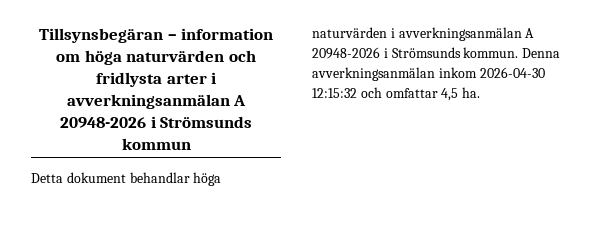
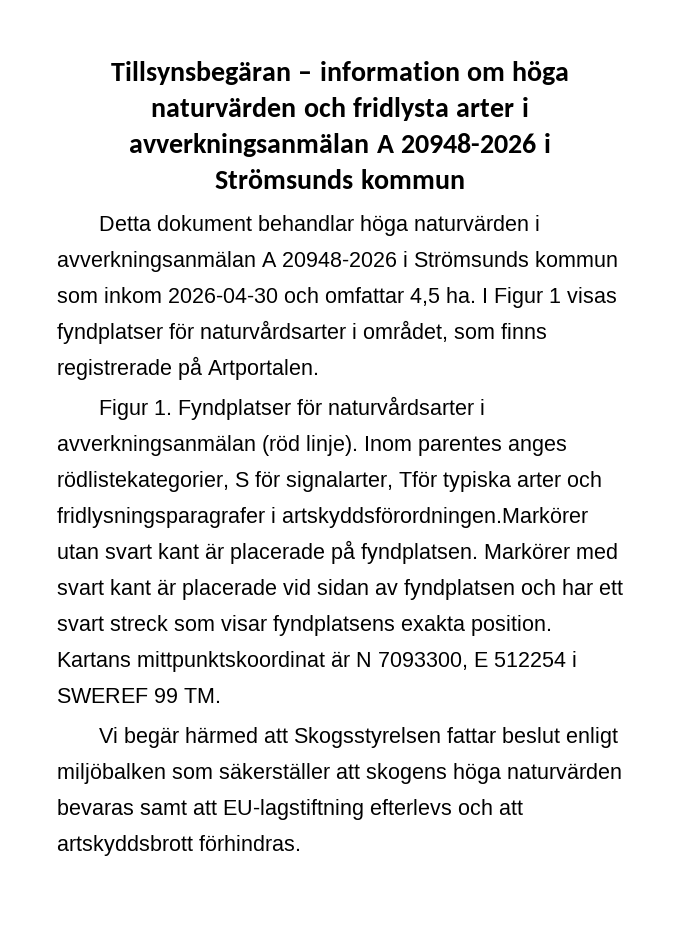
- Detta dokument behandlar höga naturvärden i avverkningsanmälan A 20948-2026 i Strömsunds kommun. Denna avverkningsanmälan inkom 2026-04-30 12:15:32 och omfattar 4,5 ha.
+ Detta dokument behandlar höga naturvärden i avverkningsanmälan A 20948-2026 i Strömsunds kommun som inkom 2026-04-30 och omfattar 4,5 ha.
+ I Figur 1 visas fyndplatser för naturvårdsarter i området, som finns registrerade på Artportalen.
+ Figur 1. Fyndplatser för naturvårdsarter i avverkningsanmälan (röd linje). Inom parentes anges rödlistekategorier, S för signalarter, Tför typiska arter och fridlysningsparagrafer i artskyddsförordningen.Markörer utan svart kant är placerade på fyndplatsen. Markörer med svart kant är placerade vid sidan av fyndplatsen och har ett svart streck som visar fyndplatsens exakta position. Kartans mittpunktskoordinat är N 7093300, E 512254 i SWEREF 99 TM.
+ Vi begär härmed att Skogsstyrelsen fattar beslut enligt miljöbalken som säkerställer att skogens höga naturvärden bevaras samt att EU-lagstiftning efterlevs och att artskyddsbrott förhindras.

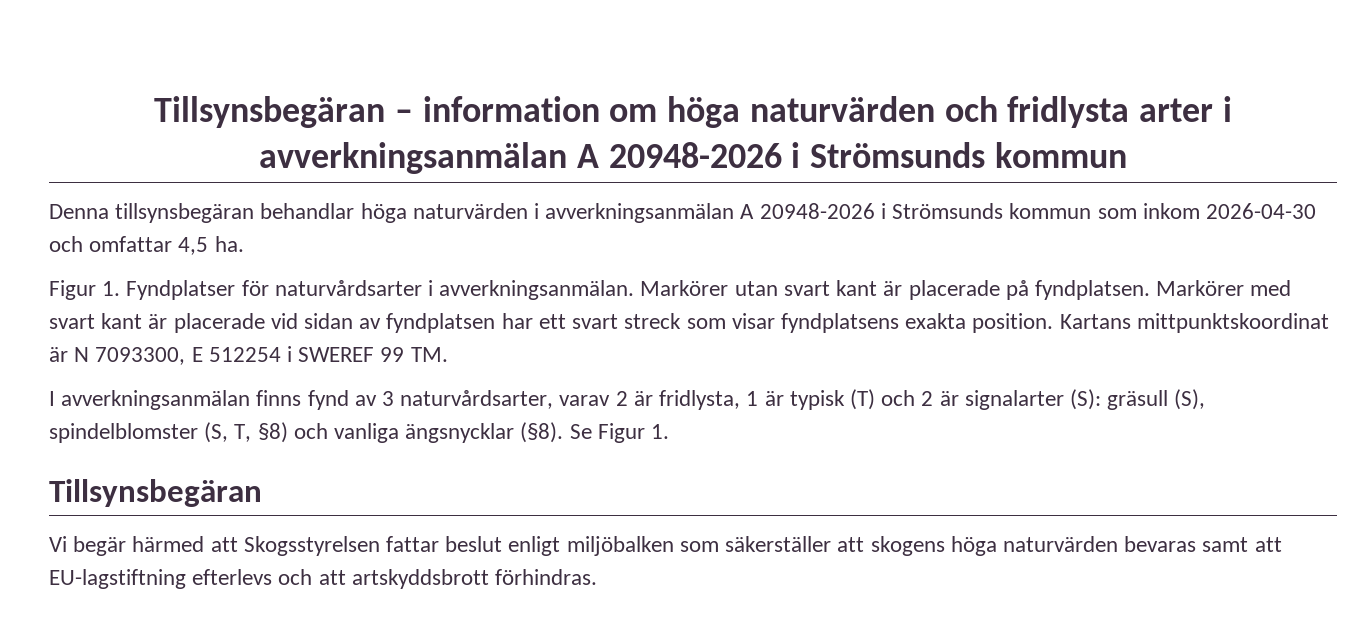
- Detta dokument behandlar höga naturvärden i avverkningsanmälan A 20948-2026 i Strömsunds kommun som inkom 2026-04-30 och omfattar 4,5 ha. I Figur 1 visas fyndplatser för naturvårdsarter i området, som finns registrerade på Artportalen.
+ Denna tillsynsbegäran behandlar höga naturvärden i avverkningsanmälan A 20948-2026 i Strömsunds kommun som inkom 2026-04-30 och omfattar 4,5 ha.
- Figur 1. Fyndplatser för naturvårdsarter i avverkningsanmälan (röd linje). Inom parentes anges rödlistekategorier, S för signalarter, Tför typiska arter och fridlysningsparagrafer i artskyddsförordningen.Markörer utan svart kant är placerade på fyndplatsen.
+ Figur 1. Fyndplatser för naturvårdsarter i avverkningsanmälan. Markörer utan svart kant är placerade på fyndplatsen.
- Markörer med svart kant är placerade vid sidan av fyndplatsen och har ett svart streck som visar fyndplatsens exakta position.
+ Markörer med svart kant är placerade vid sidan av fyndplatsen har ett svart streck som visar fyndplatsens exakta position.
+ I avverkningsanmälan finns fynd av 3 naturvårdsarter, varav 2 är fridlysta, 1 är typisk (T) och 2 är signalarter (S): gräsull (S), spindelblomster (S, T, §8) och vanliga ängsnycklar (§8). Se Figur 1.
+ Tillsynsbegäran

